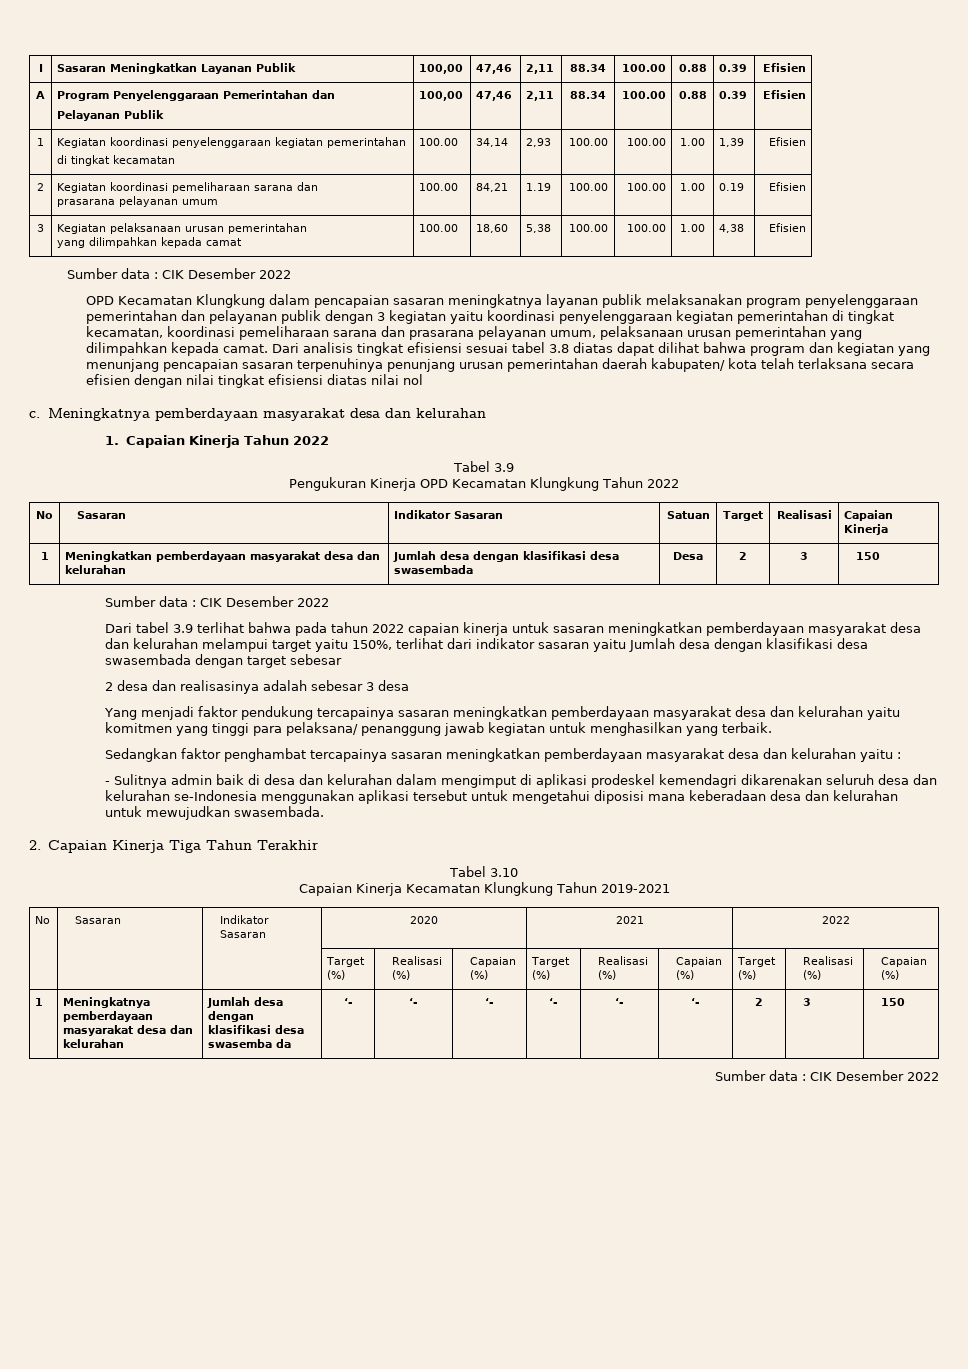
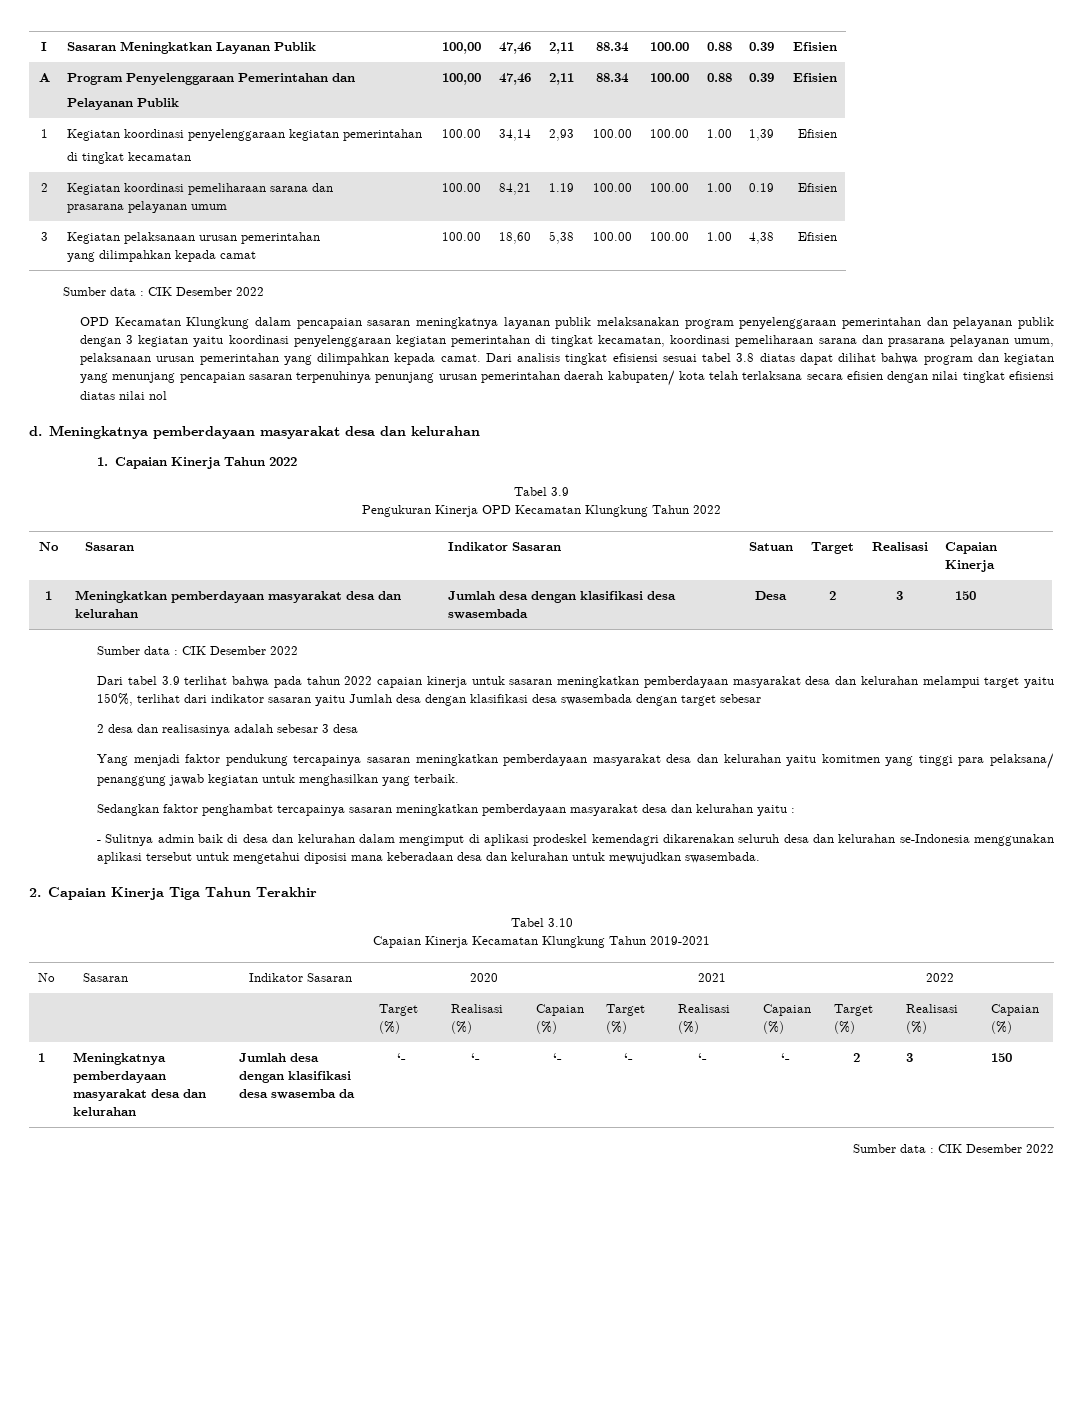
- c.
+ d.

